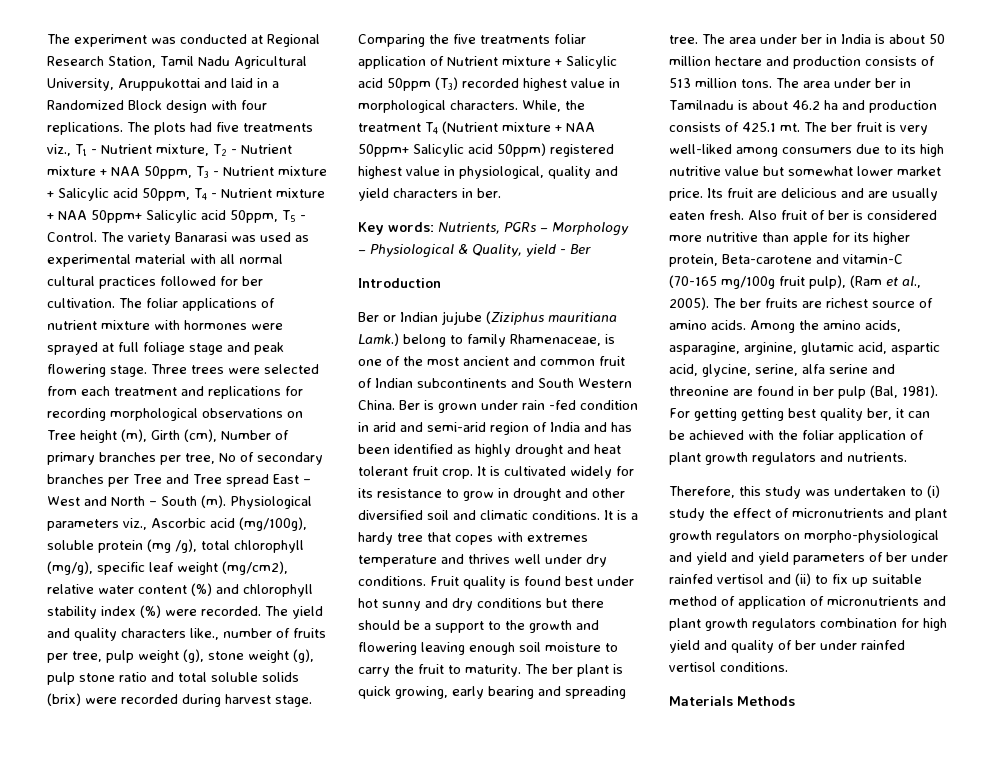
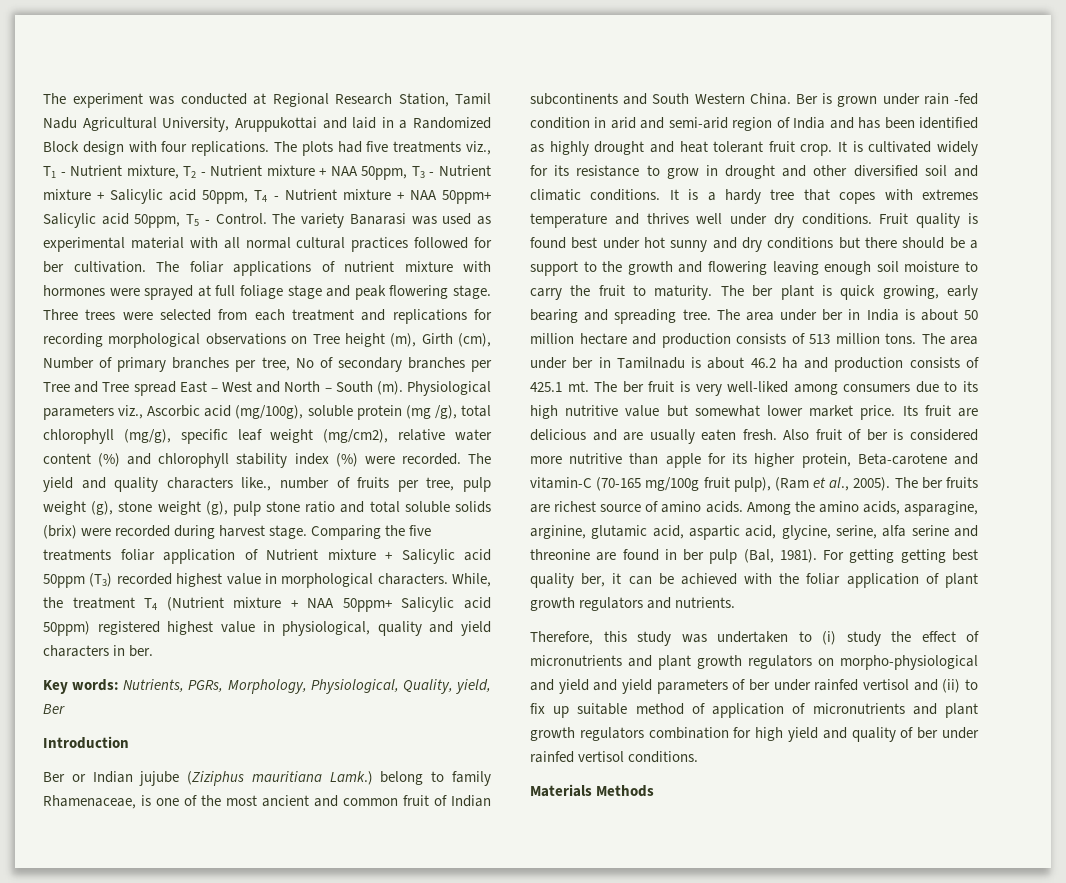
- Key words: Nutrients, PGRs – Morphology – Physiological & Quality, yield - Ber
+ Key words: Nutrients, PGRs, Morphology, Physiological, Quality, yield, Ber

